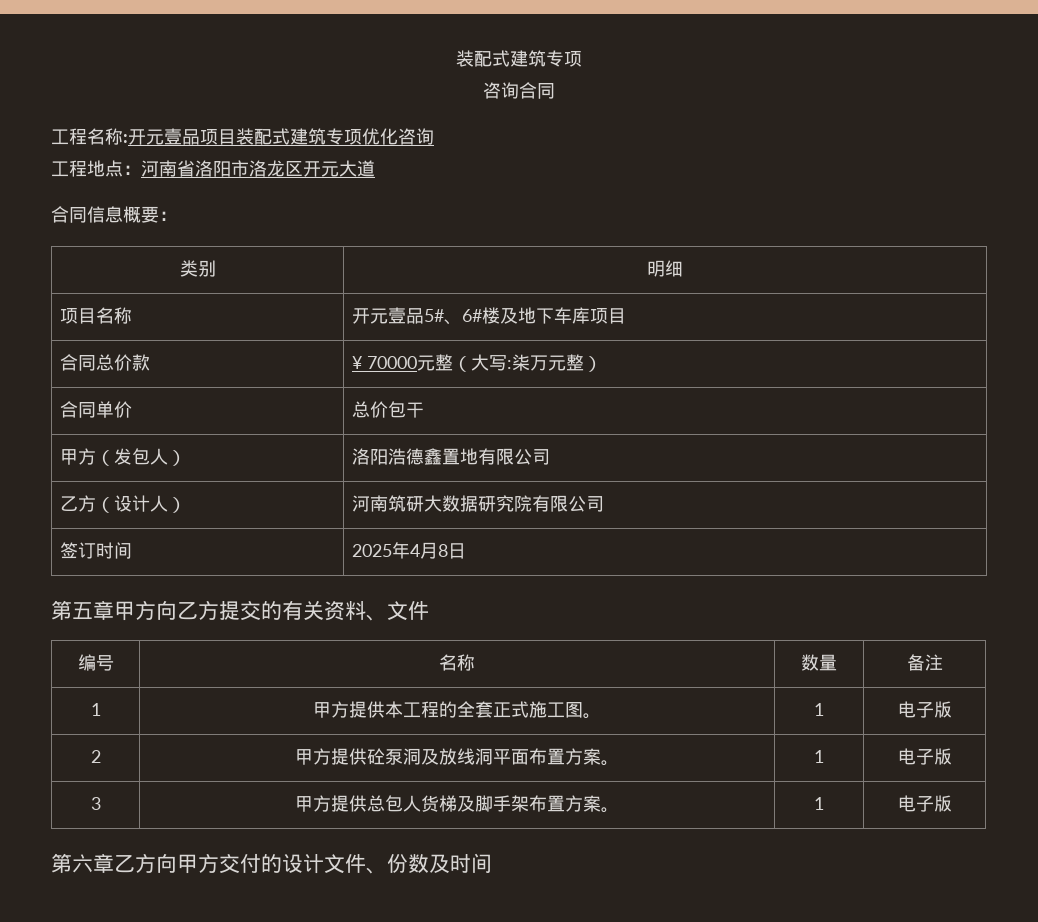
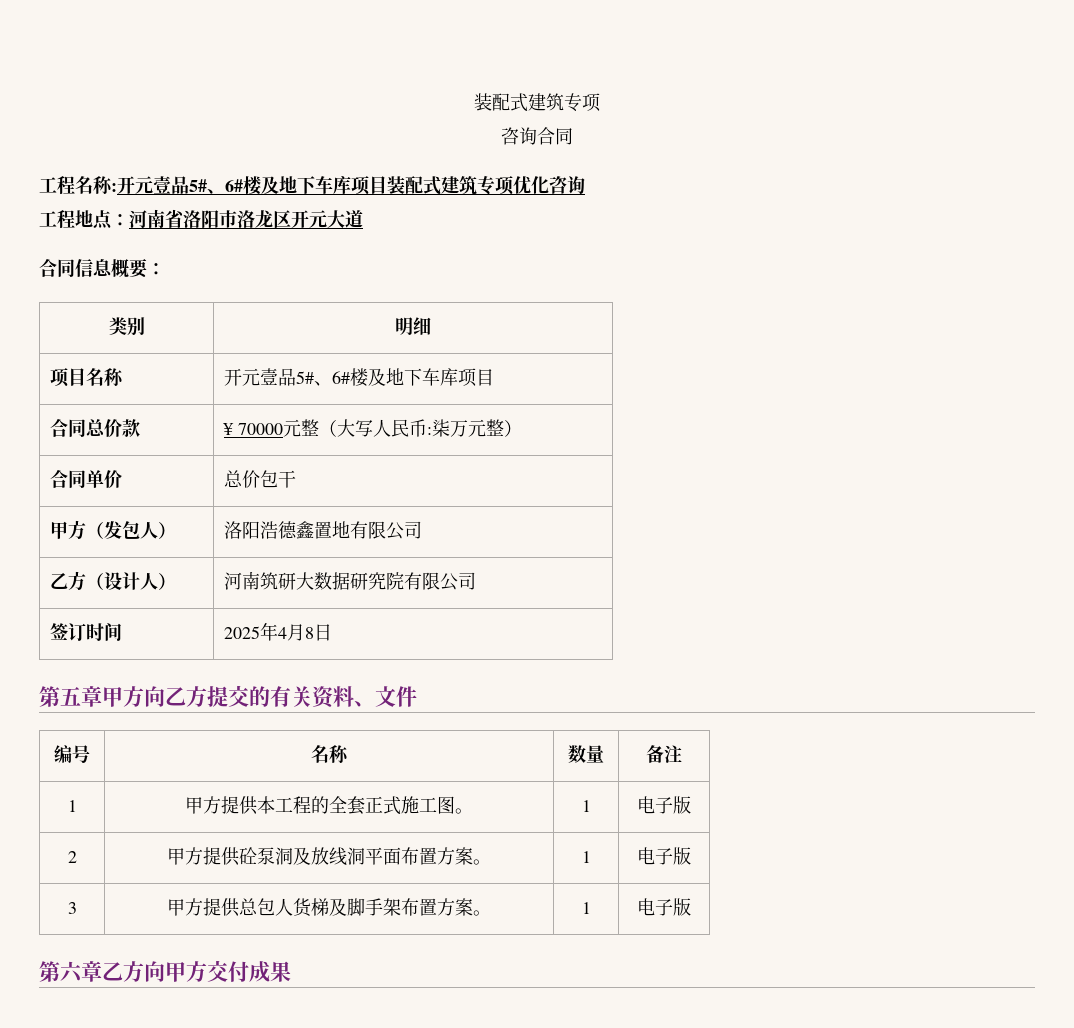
- 工程名称:开元壹品项目装配式建筑专项优化咨询
+ 工程名称:开元壹品5#、6#楼及地下车库项目装配式建筑专项优化咨询
- 合同总价款 | ¥ 70000元整（大写:柒万元整）
+ 合同总价款 | ¥ 70000元整（大写人民币:柒万元整）
- 第六章乙方向甲方交付的设计文件、份数及时间
+ 第六章乙方向甲方交付成果

